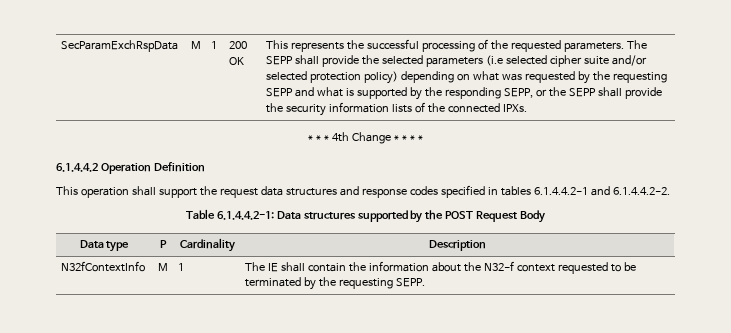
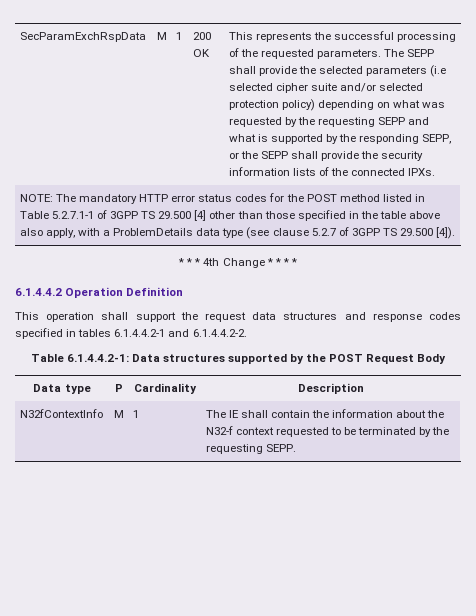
+ NOTE: The mandatory HTTP error status codes for the POST method listed in Table 5.2.7.1-1 of 3GPP TS 29.500 [4] other than those specified in the table above also apply, with a ProblemDetails data type (see clause 5.2.7 of 3GPP TS 29.500 [4]).

